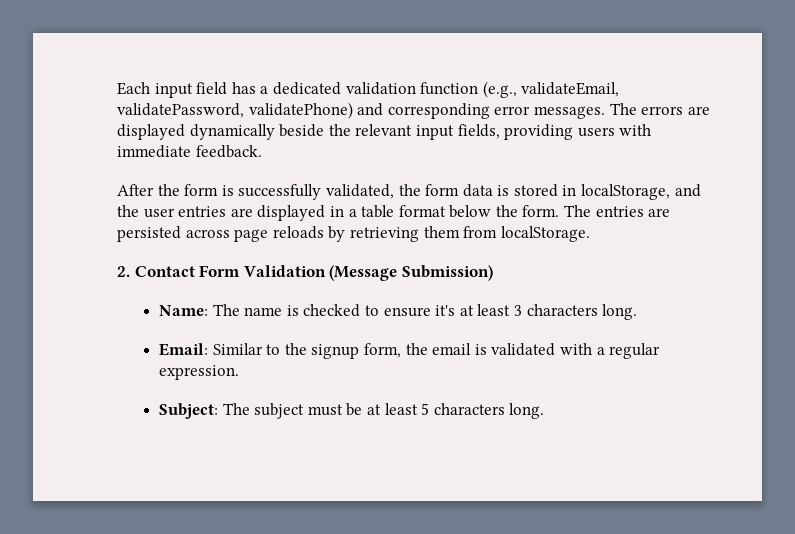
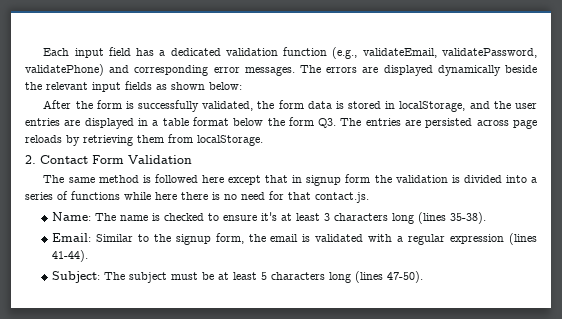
- The errors are displayed dynamically beside the relevant input fields, providing users with immediate feedback.
+ The errors are displayed dynamically beside the relevant input fields as shown below:
- After the form is successfully validated, the form data is stored in localStorage, and the user entries are displayed in a table format below the form. The entries are persisted across page reloads by retrieving them from localStorage.
+ After the form is successfully validated, the form data is stored in localStorage, and the user entries are displayed in a table format below the form Q3. The entries are persisted across page reloads by retrieving them from localStorage.
- 2. Contact Form Validation (Message Submission)
+ 2. Contact Form Validation
+ The same method is followed here except that in signup form the validation is divided into a series of functions while here there is no need for that contact.js.
- Name: The name is checked to ensure it's at least 3 characters long.
+ Name: The name is checked to ensure it's at least 3 characters long (lines 35-38).
- Email: Similar to the signup form, the email is validated with a regular expression.
+ Email: Similar to the signup form, the email is validated with a regular expression (lines 41-44).
- Subject: The subject must be at least 5 characters long.
+ Subject: The subject must be at least 5 characters long (lines 47-50).

